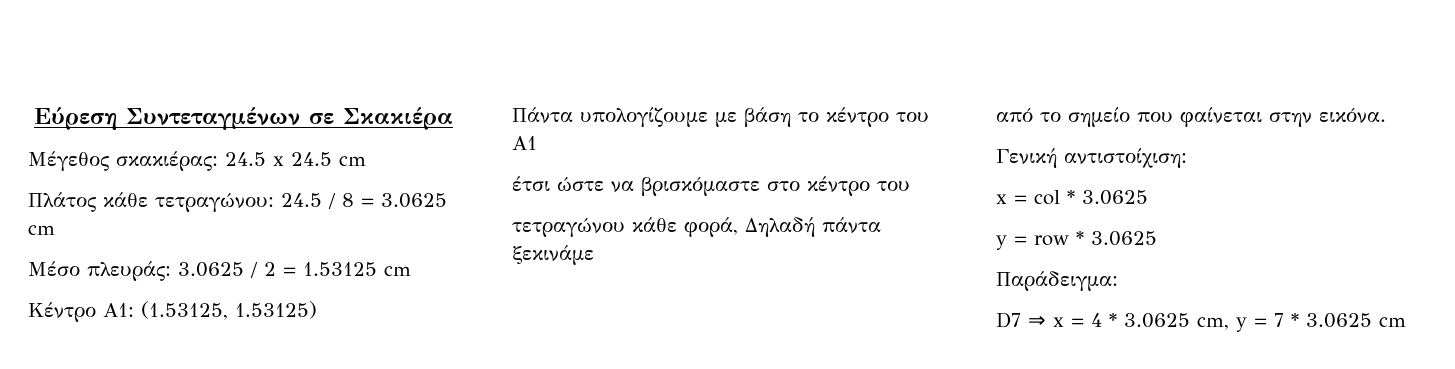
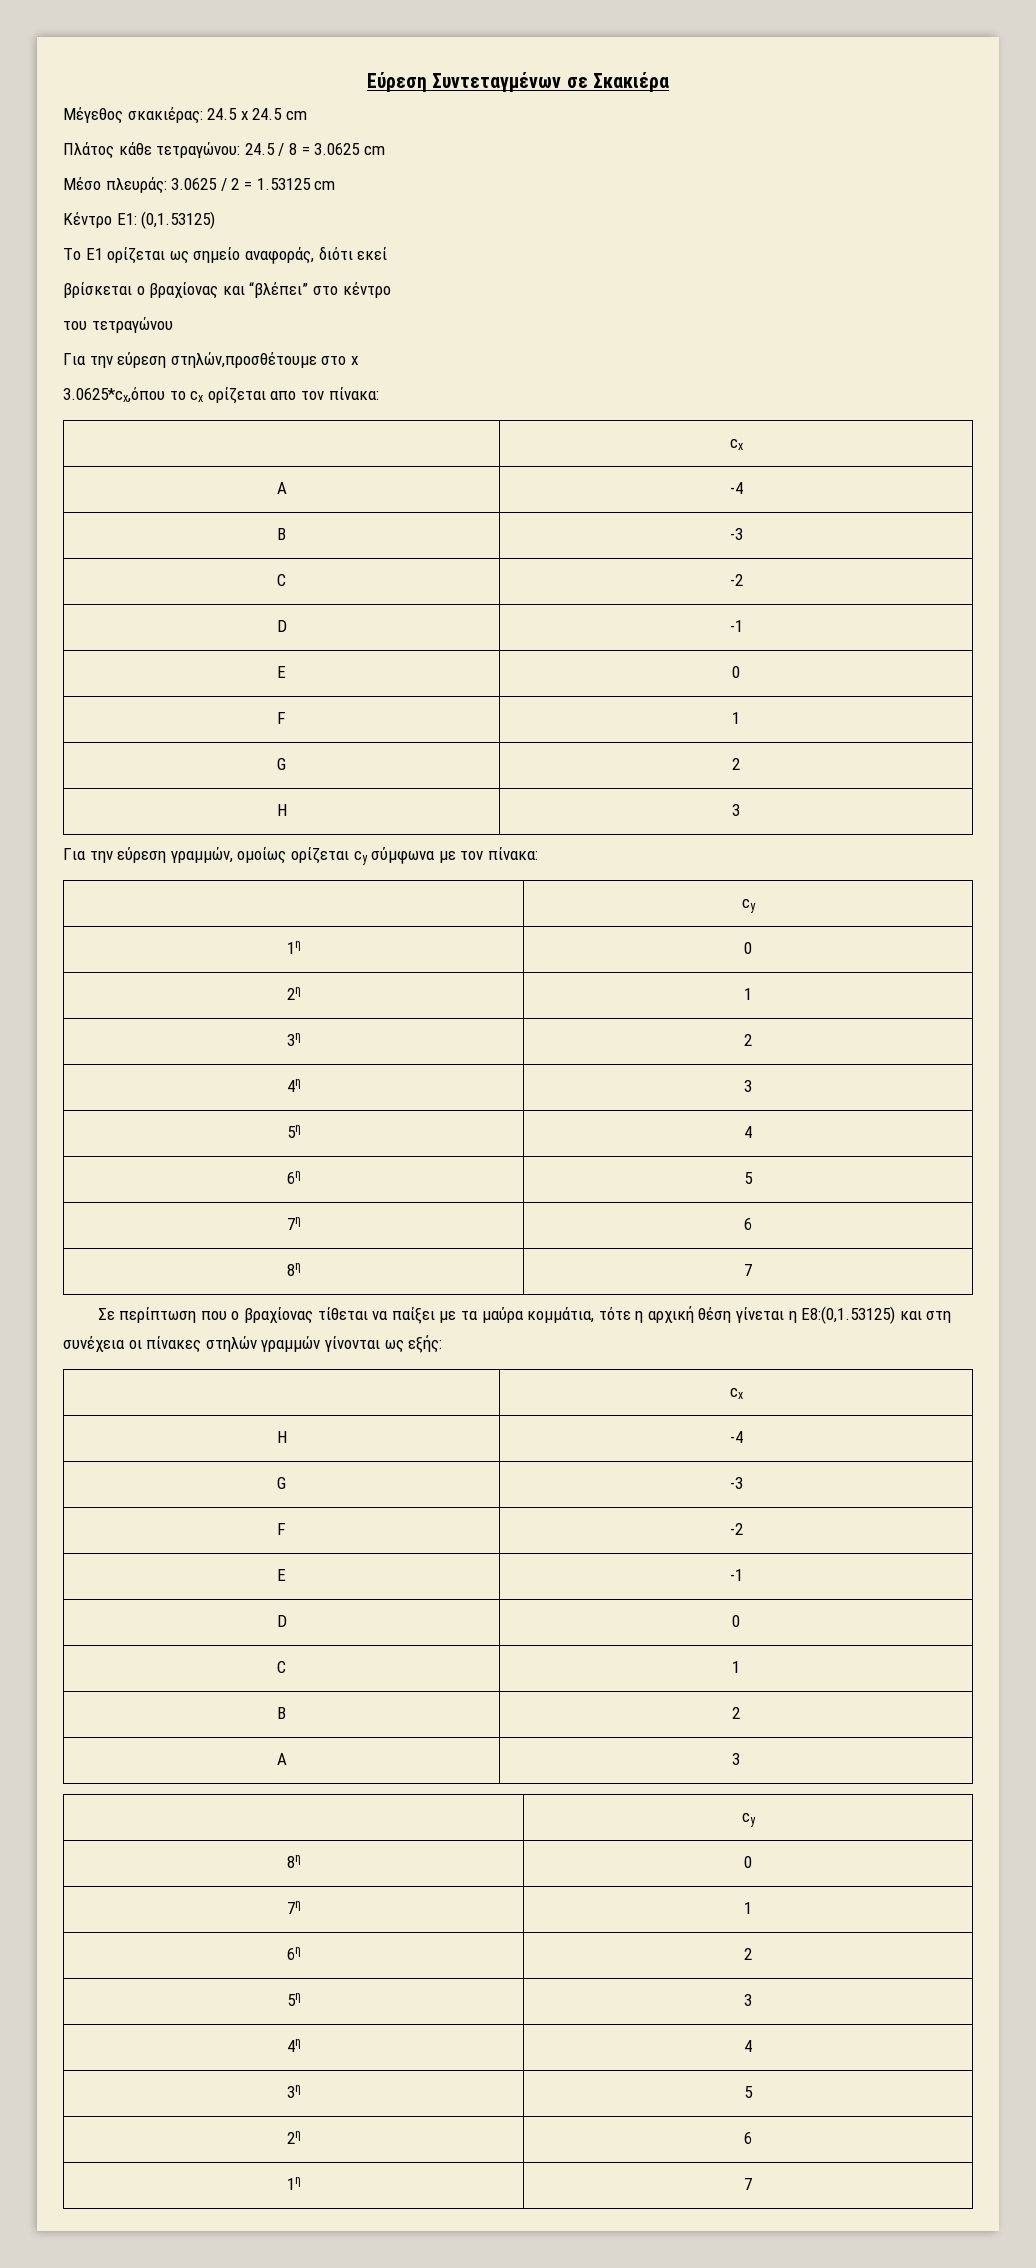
- Κέντρο A1: (1.53125, 1.53125)
- Πάντα υπολογίζουμε με βάση το κέντρο του Α1
- έτσι ώστε να βρισκόμαστε στο κέντρο του
- τετραγώνου κάθε φορά, Δηλαδή πάντα ξεκινάμε
- από το σημείο που φαίνεται στην εικόνα.
- Γενική αντιστοίχιση:
- x = col * 3.0625
- y = row * 3.0625
- Παράδειγμα:
- D7 ⇒ x = 4 * 3.0625 cm, y = 7 * 3.0625 cm
+ Κέντρο E1: (0,1.53125)
+ Το Ε1 ορίζεται ως σημείο αναφοράς, διότι εκεί
+ βρίσκεται ο βραχίονας και “βλέπει” στο κέντρο
+ του τετραγώνου
+ Για την εύρεση στηλών,προσθέτουμε στο x
+ 3.0625*cx,όπου το cx ορίζεται απο τον πίνακα:
+ | cx
+ A | -4
+ B | -3
+ C | -2
+ D | -1
+ E | 0
+ F | 1
+ G | 2
+ H | 3
+ Για την εύρεση γραμμών, ομοίως ορίζεται cy σύμφωνα με τον πίνακα:
+ | cy
+ 1η | 0
+ 2η | 1
+ 3η | 2
+ 4η | 3
+ 5η | 4
+ 6η | 5
+ 7η | 6
+ 8η | 7
+ Σε περίπτωση που ο βραχίονας τίθεται να παίξει με τα μαύρα κομμάτια, τότε η αρχική θέση γίνεται η E8:(0,1.53125) και στη συνέχεια οι πίνακες στηλών γραμμών γίνονται ως εξής:
+ | cx
+ H | -4
+ G | -3
+ F | -2
+ E | -1
+ D | 0
+ C | 1
+ B | 2
+ A | 3
+ | cy
+ 8η | 0
+ 7η | 1
+ 6η | 2
+ 5η | 3
+ 4η | 4
+ 3η | 5
+ 2η | 6
+ 1η | 7

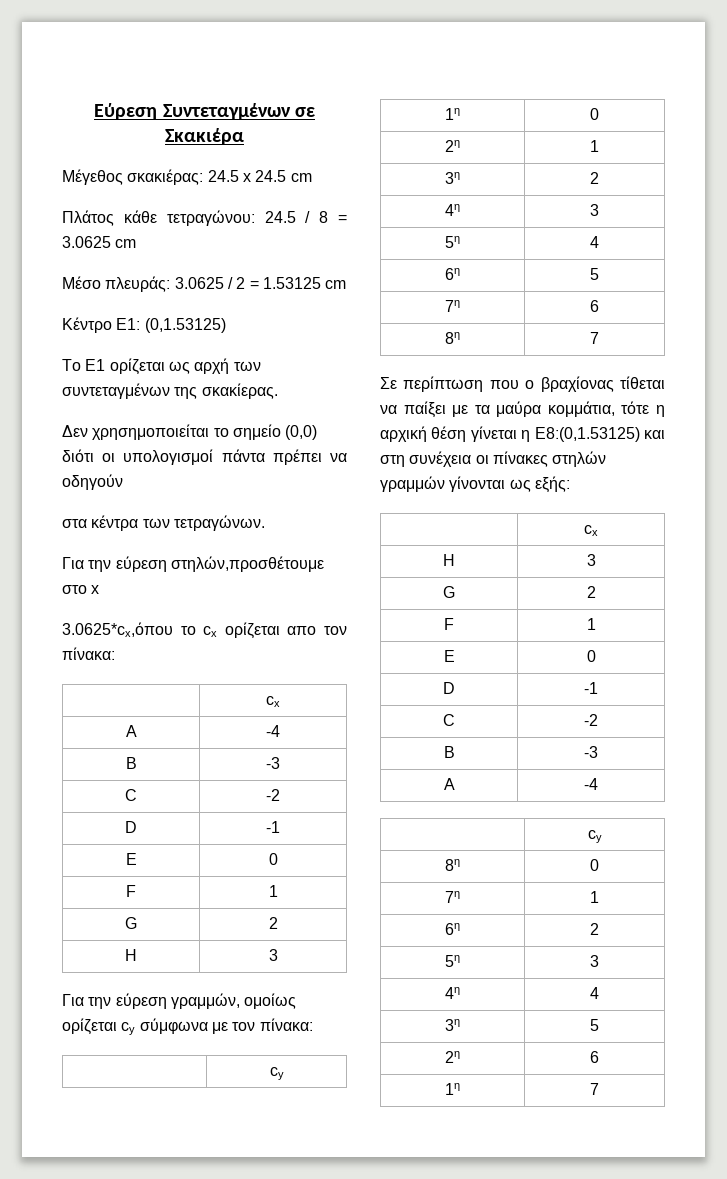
- Το Ε1 ορίζεται ως σημείο αναφοράς, διότι εκεί
- βρίσκεται ο βραχίονας και “βλέπει” στο κέντρο
- του τετραγώνου
+ Το Ε1 ορίζεται ως αρχή των συντεταγμένων της σκακίερας.
+ Δεν χρησημοποιείται το σημείο (0,0) διότι οι υπολογισμοί πάντα πρέπει να οδηγούν
+ στα κέντρα των τετραγώνων.
  Σε περίπτωση που ο βραχίονας τίθεται να παίξει με τα μαύρα κομμάτια, τότε η αρχική θέση γίνεται η E8:(0,1.53125) και στη συνέχεια οι πίνακες στηλών γραμμών γίνονται ως εξής:
  | cx
- H | -4
- G | -3
- F | -2
- E | -1
- D | 0
- C | 1
- B | 2
- A | 3
+ H | 3
+ G | 2
+ F | 1
+ E | 0
+ D | -1
+ C | -2
+ B | -3
+ A | -4

